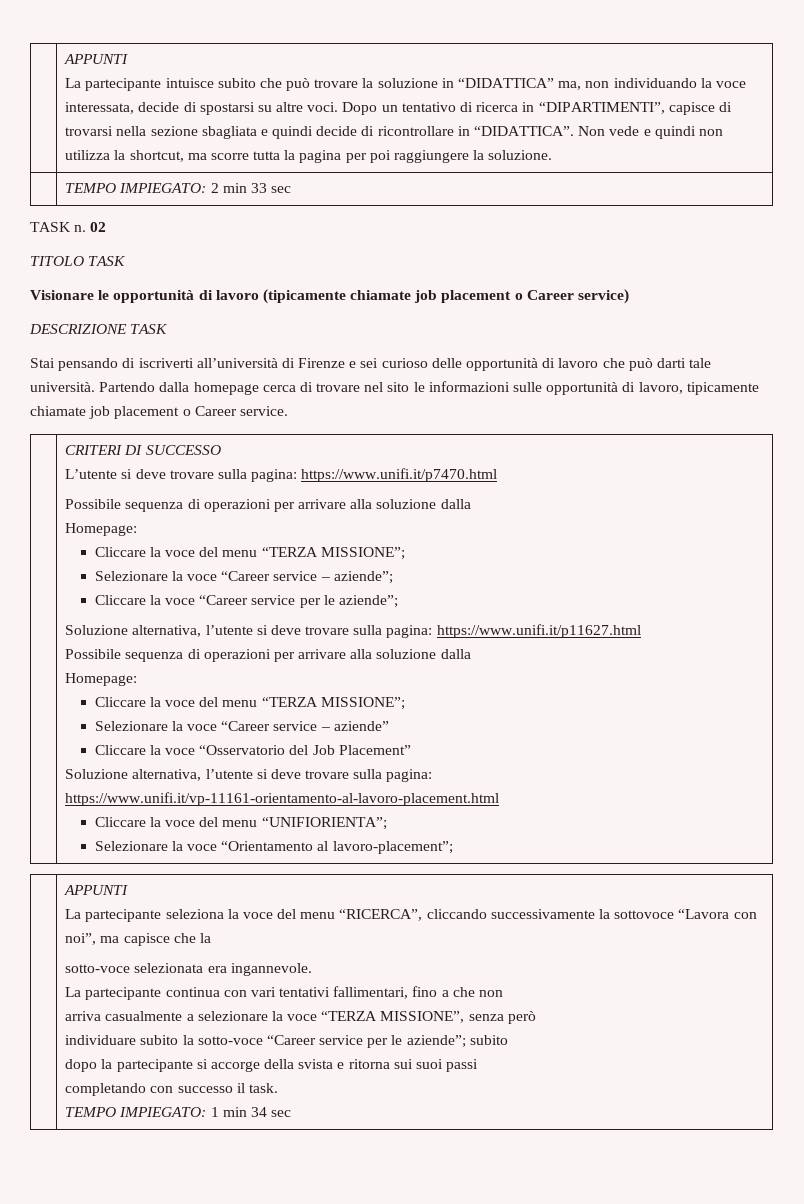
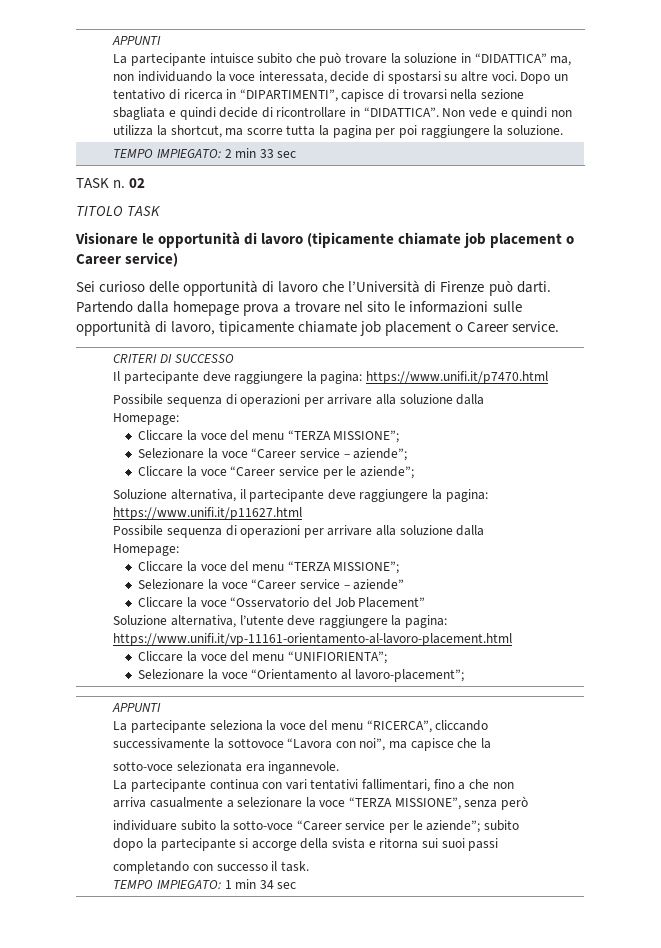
- DESCRIZIONE TASK
- Stai pensando di iscriverti all’università di Firenze e sei curioso delle opportunità di lavoro che può darti tale università.
+ Sei curioso delle opportunità di lavoro che l’Università di Firenze può darti.
- Partendo dalla homepage cerca di trovare nel sito le informazioni sulle opportunità di lavoro, tipicamente chiamate job placement o Career service.
+ Partendo dalla homepage prova a trovare nel sito le informazioni sulle opportunità di lavoro, tipicamente chiamate job placement o Career service.
- L’utente si deve trovare sulla pagina: https://www.unifi.it/p7470.html
+ Il partecipante deve raggiungere la pagina: https://www.unifi.it/p7470.html
- Soluzione alternativa, l’utente si deve trovare sulla pagina: https://www.unifi.it/p11627.html
+ Soluzione alternativa, il partecipante deve raggiungere la pagina: https://www.unifi.it/p11627.html
- Soluzione alternativa, l’utente si deve trovare sulla pagina: https://www.unifi.it/vp-11161-orientamento-al-lavoro-placement.html
+ Soluzione alternativa, l’utente deve raggiungere la pagina: https://www.unifi.it/vp-11161-orientamento-al-lavoro-placement.html

